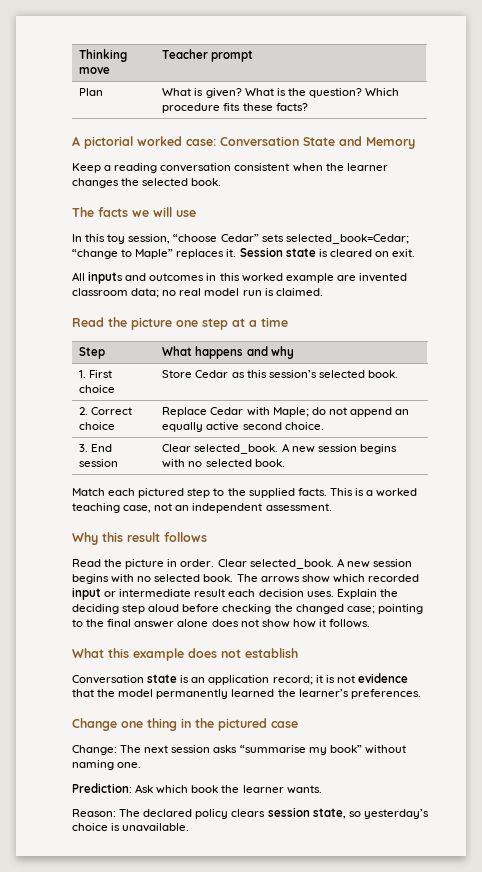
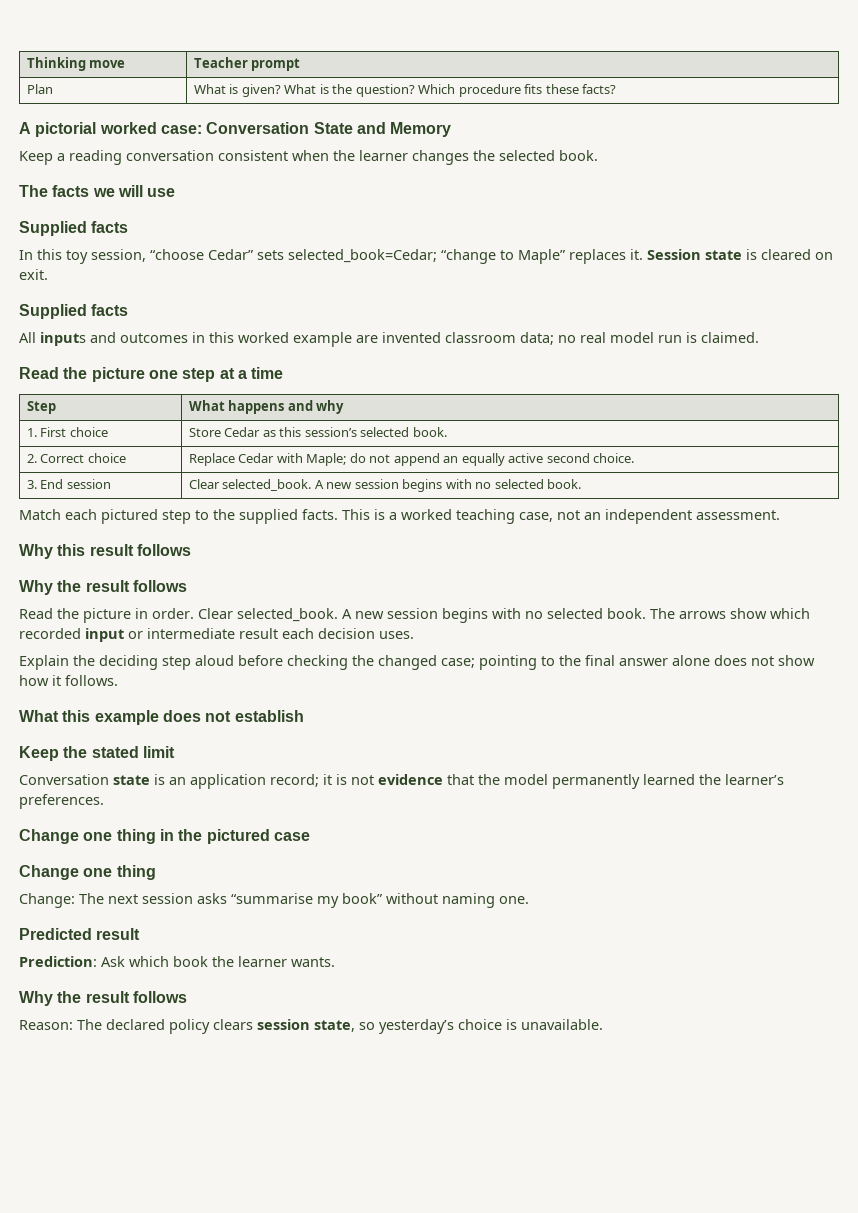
  The facts we will use
+ Supplied facts
  Session state is cleared on exit.
+ Supplied facts
  Why this result follows
+ Why the result follows
- The arrows show which recorded input or intermediate result each decision uses. Explain the deciding step aloud before checking the changed case; pointing to the final answer alone does not show how it follows.
+ The arrows show which recorded input or intermediate result each decision uses.
+ Explain the deciding step aloud before checking the changed case; pointing to the final answer alone does not show how it follows.
+ Keep the stated limit
  Change one thing in the pictured case
+ Change one thing
+ Predicted result
  Prediction: Ask which book the learner wants.
+ Why the result follows

